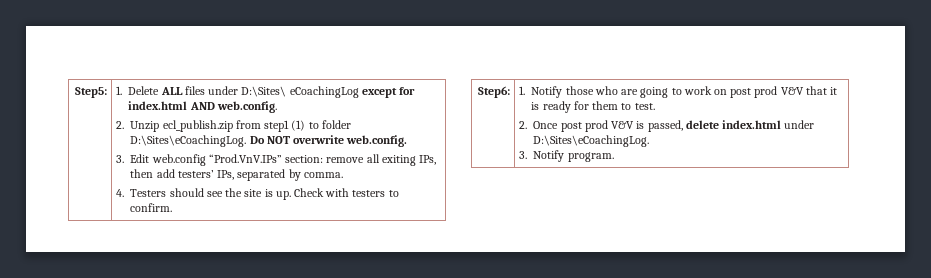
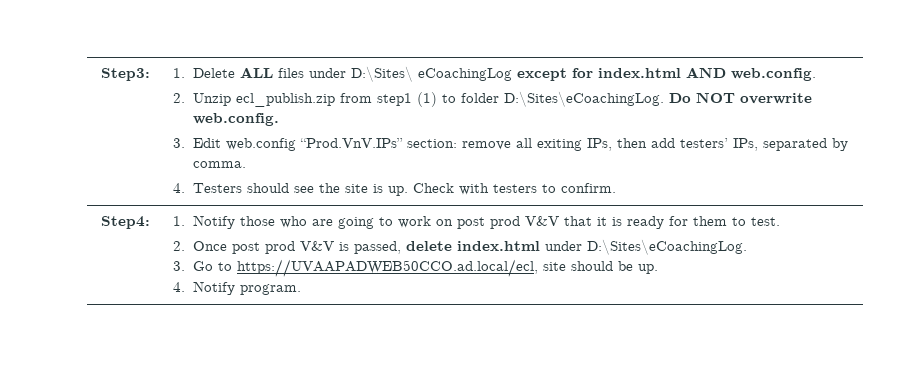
- Step5:
+ Step3:
- Step6:
+ Step4:
- 3. Notify program.
+ 3. Go to https://UVAAPADWEB50CCO.ad.local/ecl, site should be up.
+ 4. Notify program.

